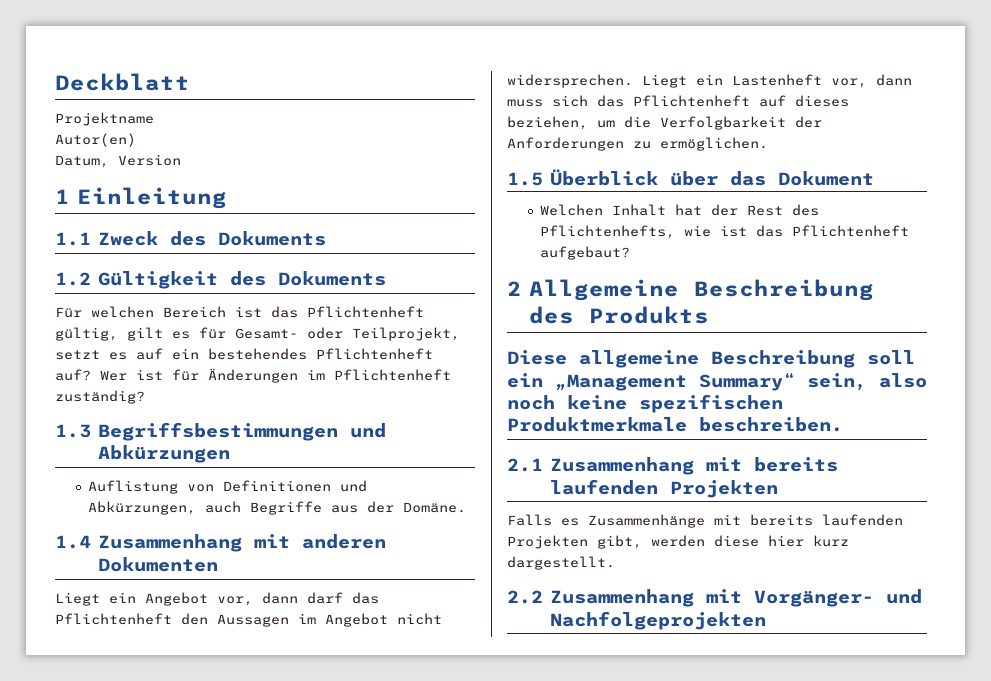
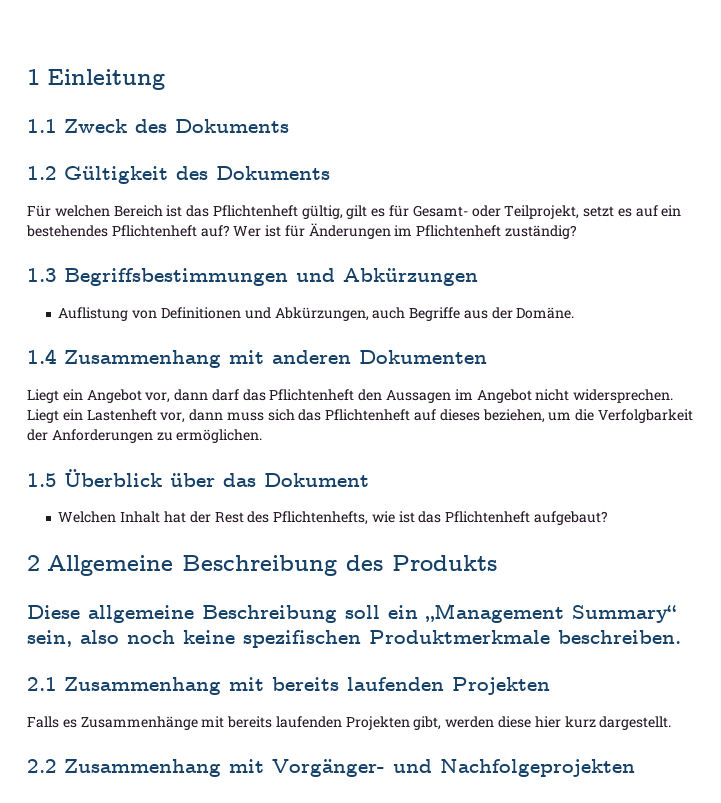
- Deckblatt
- Projektname
- Autor(en)
- Datum, Version

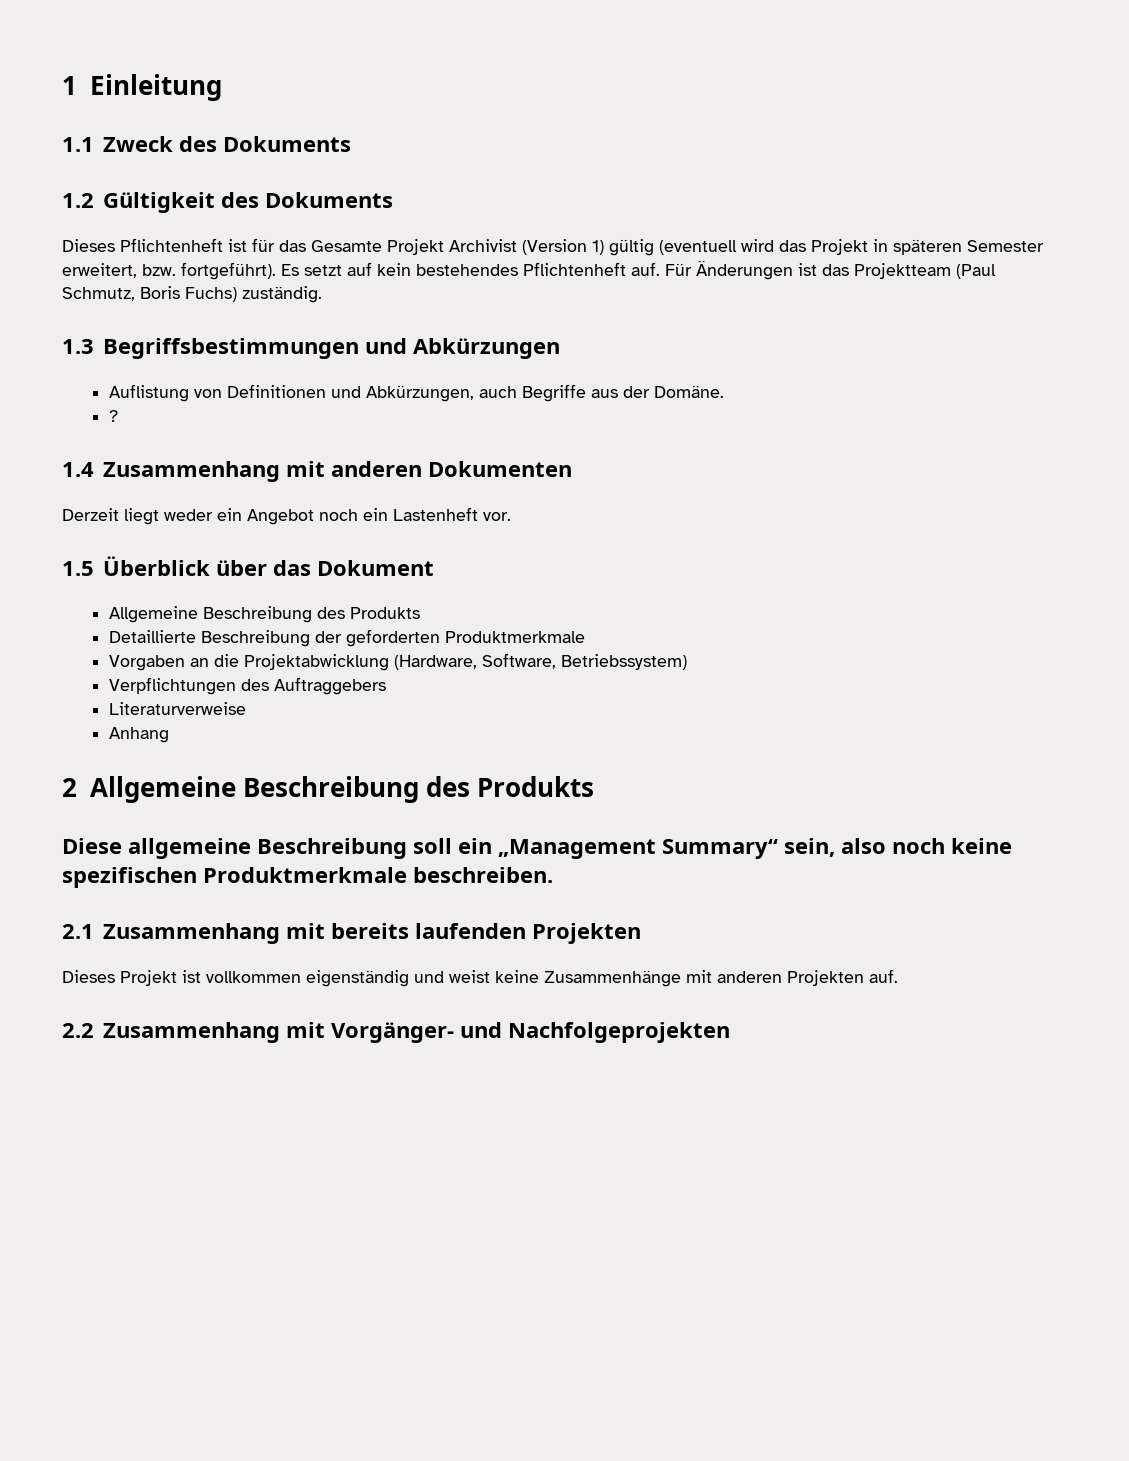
- Für welchen Bereich ist das Pflichtenheft gültig, gilt es für Gesamt- oder Teilprojekt, setzt es auf ein bestehendes Pflichtenheft auf? Wer ist für Änderungen im Pflichtenheft zuständig?
+ Dieses Pflichtenheft ist für das Gesamte Projekt Archivist (Version 1) gültig (eventuell wird das Projekt in späteren Semester erweitert, bzw. fortgeführt). Es setzt auf kein bestehendes Pflichtenheft auf. Für Änderungen ist das Projektteam (Paul Schmutz, Boris Fuchs) zuständig.
+ ?
- Liegt ein Angebot vor, dann darf das Pflichtenheft den Aussagen im Angebot nicht widersprechen. Liegt ein Lastenheft vor, dann muss sich das Pflichtenheft auf dieses beziehen, um die Verfolgbarkeit der Anforderungen zu ermöglichen.
+ Derzeit liegt weder ein Angebot noch ein Lastenheft vor.
  1.5 Überblick über das Dokument
- Welchen Inhalt hat der Rest des Pflichtenhefts, wie ist das Pflichtenheft aufgebaut?
+ Allgemeine Beschreibung des Produkts
+ Detaillierte Beschreibung der geforderten Produktmerkmale
+ Vorgaben an die Projektabwicklung (Hardware, Software, Betriebssystem)
+ Verpflichtungen des Auftraggebers
+ Literaturverweise
+ Anhang
- Falls es Zusammenhänge mit bereits laufenden Projekten gibt, werden diese hier kurz dargestellt.
+ Dieses Projekt ist vollkommen eigenständig und weist keine Zusammenhänge mit anderen Projekten auf.

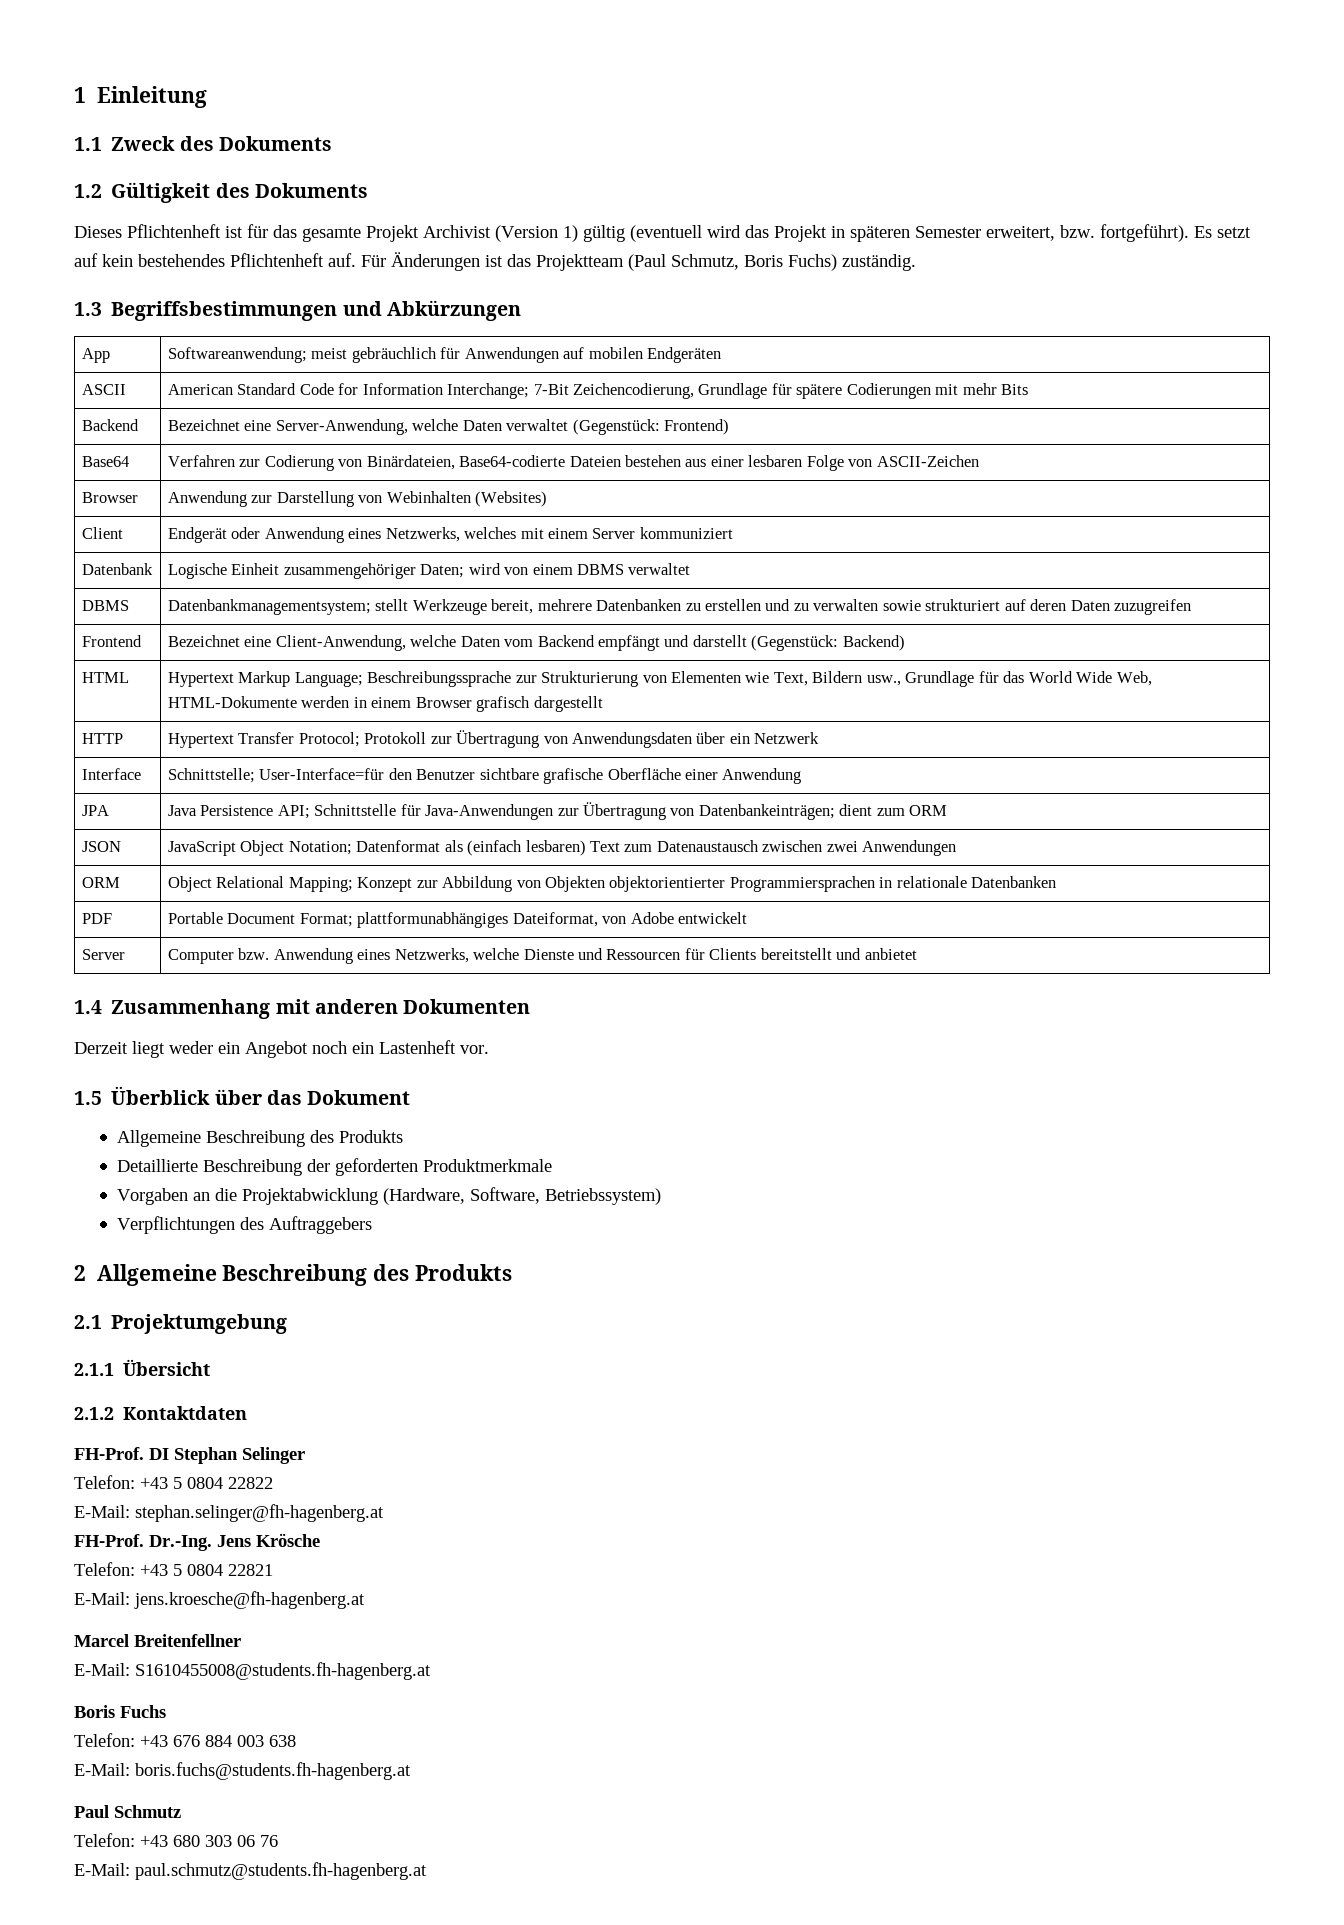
- Dieses Pflichtenheft ist für das Gesamte Projekt Archivist (Version 1) gültig (eventuell wird das Projekt in späteren Semester erweitert, bzw. fortgeführt).
+ Dieses Pflichtenheft ist für das gesamte Projekt Archivist (Version 1) gültig (eventuell wird das Projekt in späteren Semester erweitert, bzw. fortgeführt).
- Auflistung von Definitionen und Abkürzungen, auch Begriffe aus der Domäne.
- ?
+ App | Softwareanwendung; meist gebräuchlich für Anwendungen auf mobilen Endgeräten
+ ASCII | American Standard Code for Information Interchange; 7-Bit Zeichencodierung, Grundlage für spätere Codierungen mit mehr Bits
+ Backend | Bezeichnet eine Server-Anwendung, welche Daten verwaltet (Gegenstück: Frontend)
+ Base64 | Verfahren zur Codierung von Binärdateien, Base64-codierte Dateien bestehen aus einer lesbaren Folge von ASCII-Zeichen
+ Browser | Anwendung zur Darstellung von Webinhalten (Websites)
+ Client | Endgerät oder Anwendung eines Netzwerks, welches mit einem Server kommuniziert
+ Datenbank | Logische Einheit zusammengehöriger Daten; wird von einem DBMS verwaltet
+ DBMS | Datenbankmanagementsystem; stellt Werkzeuge bereit, mehrere Datenbanken zu erstellen und zu verwalten sowie strukturiert auf deren Daten zuzugreifen
+ Frontend | Bezeichnet eine Client-Anwendung, welche Daten vom Backend empfängt und darstellt (Gegenstück: Backend)
+ HTML | Hypertext Markup Language; Beschreibungssprache zur Strukturierung von Elementen wie Text, Bildern usw., Grundlage für das World Wide Web, HTML-Dokumente werden in einem Browser grafisch dargestellt
+ HTTP | Hypertext Transfer Protocol; Protokoll zur Übertragung von Anwendungsdaten über ein Netzwerk
+ Interface | Schnittstelle; User-Interface=für den Benutzer sichtbare grafische Oberfläche einer Anwendung
+ JPA | Java Persistence API; Schnittstelle für Java-Anwendungen zur Übertragung von Datenbankeinträgen; dient zum ORM
+ JSON | JavaScript Object Notation; Datenformat als (einfach lesbaren) Text zum Datenaustausch zwischen zwei Anwendungen
+ ORM | Object Relational Mapping; Konzept zur Abbildung von Objekten objektorientierter Programmiersprachen in relationale Datenbanken
+ PDF | Portable Document Format; plattformunabhängiges Dateiformat, von Adobe entwickelt
+ Server | Computer bzw. Anwendung eines Netzwerks, welche Dienste und Ressourcen für Clients bereitstellt und anbietet
- Literaturverweise
- Anhang
- Diese allgemeine Beschreibung soll ein „Management Summary“ sein, also noch keine spezifischen Produktmerkmale beschreiben.
- 2.1 Zusammenhang mit bereits laufenden Projekten
- Dieses Projekt ist vollkommen eigenständig und weist keine Zusammenhänge mit anderen Projekten auf.
- 2.2 Zusammenhang mit Vorgänger- und Nachfolgeprojekten
+ 2.1 Projektumgebung
+ 2.1.1 Übersicht
+ 2.1.2 Kontaktdaten
+ FH-Prof. DI Stephan Selinger
+ Telefon: +43 5 0804 22822
+ E-Mail: stephan.selinger@fh-hagenberg.at
+ FH-Prof. Dr.-Ing. Jens Krösche
+ Telefon: +43 5 0804 22821
+ E-Mail: jens.kroesche@fh-hagenberg.at
+ Marcel Breitenfellner
+ E-Mail: S1610455008@students.fh-hagenberg.at
+ Boris Fuchs
+ Telefon: +43 676 884 003 638
+ E-Mail: boris.fuchs@students.fh-hagenberg.at
+ Paul Schmutz
+ Telefon: +43 680 303 06 76
+ E-Mail: paul.schmutz@students.fh-hagenberg.at

